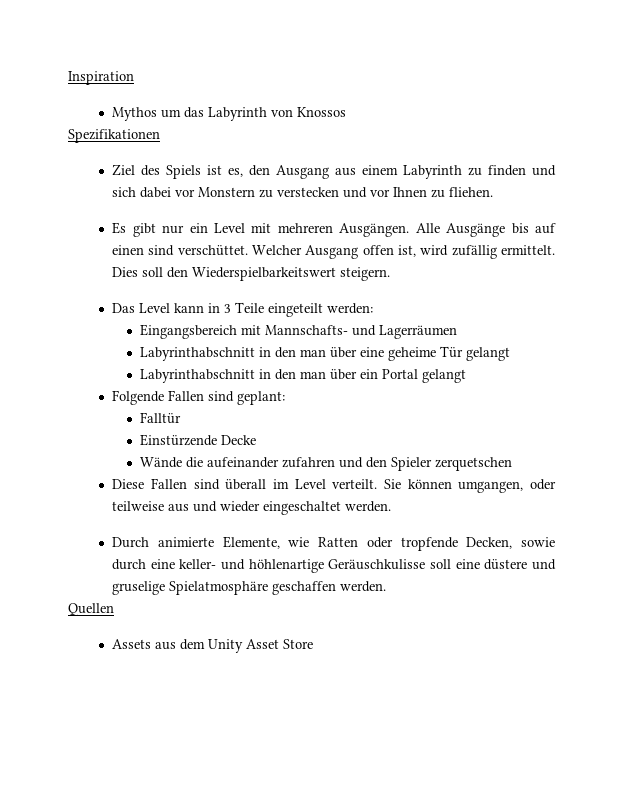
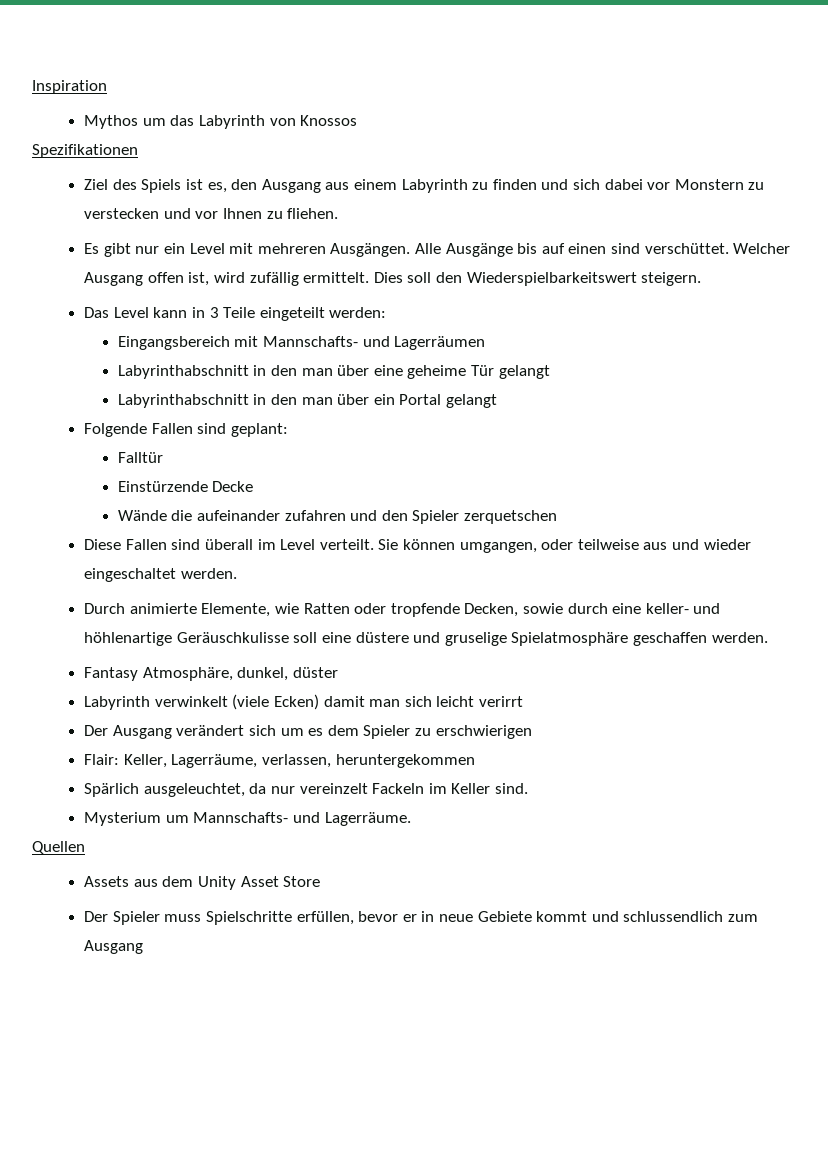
+ Fantasy Atmosphäre, dunkel, düster
+ Labyrinth verwinkelt (viele Ecken) damit man sich leicht verirrt
+ Der Ausgang verändert sich um es dem Spieler zu erschwierigen
+ Flair: Keller, Lagerräume, verlassen, heruntergekommen
+ Spärlich ausgeleuchtet, da nur vereinzelt Fackeln im Keller sind.
+ Mysterium um Mannschafts- und Lagerräume.
+ Der Spieler muss Spielschritte erfüllen, bevor er in neue Gebiete kommt und schlussendlich zum Ausgang

